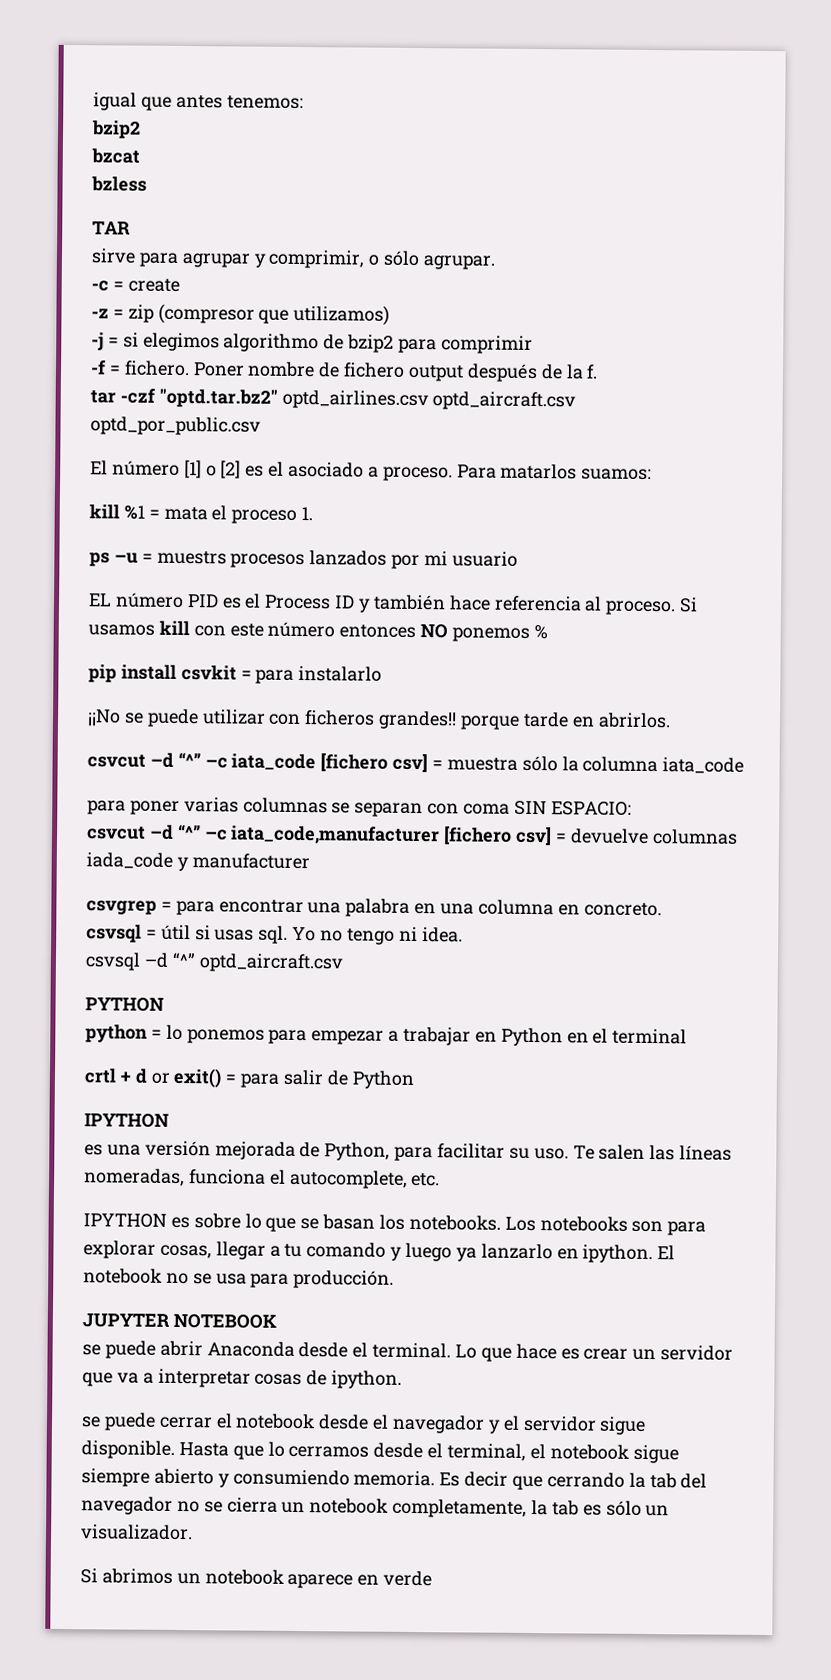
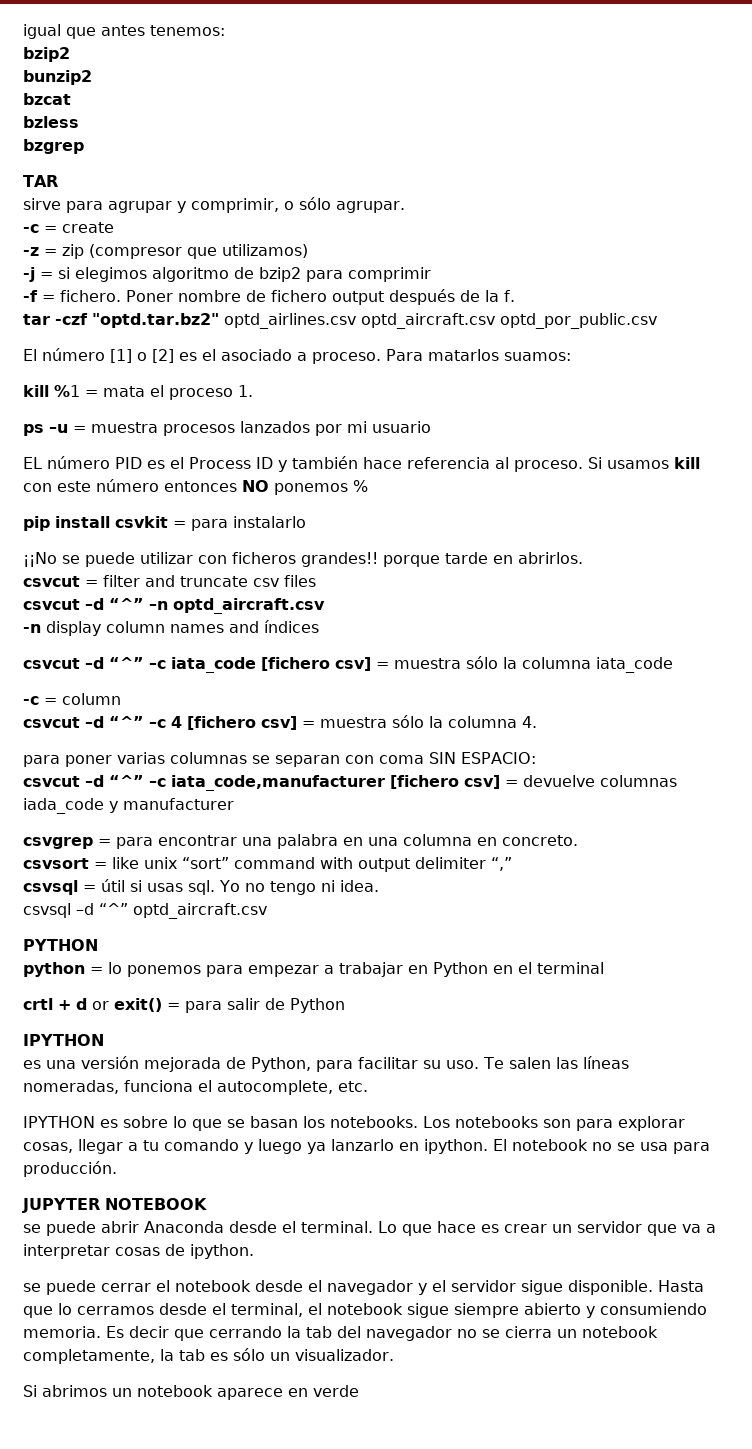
+ bunzip2
+ bzgrep
- -j = si elegimos algorithmo de bzip2 para comprimir
+ -j = si elegimos algoritmo de bzip2 para comprimir
- ps –u = muestrs procesos lanzados por mi usuario
+ ps –u = muestra procesos lanzados por mi usuario
+ csvcut = filter and truncate csv files
+ csvcut –d “^” –n optd_aircraft.csv
+ -n display column names and índices
+ -c = column
+ csvcut –d “^” –c 4 [fichero csv] = muestra sólo la columna 4.
+ csvsort = like unix “sort” command with output delimiter “,”

